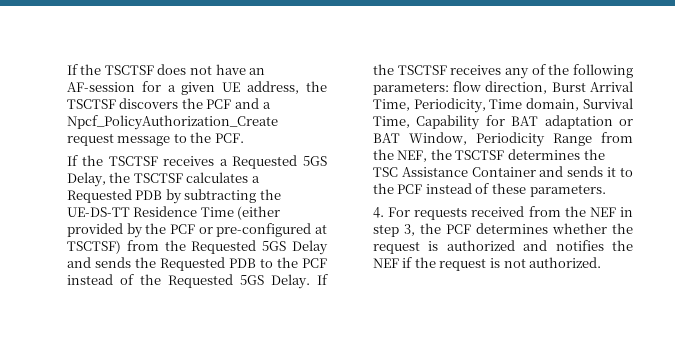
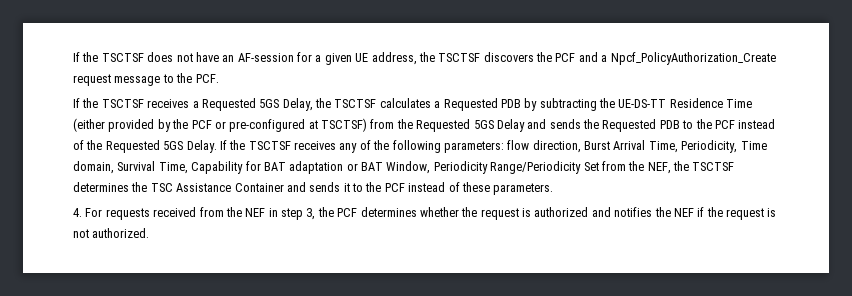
- If the TSCTSF receives any of the following parameters: flow direction, Burst Arrival Time, Periodicity, Time domain, Survival Time, Capability for BAT adaptation or BAT Window, Periodicity Range from the NEF, the TSCTSF determines the TSC Assistance Container and sends it to the PCF instead of these parameters.
+ If the TSCTSF receives any of the following parameters: flow direction, Burst Arrival Time, Periodicity, Time domain, Survival Time, Capability for BAT adaptation or BAT Window, Periodicity Range/Periodicity Set from the NEF, the TSCTSF determines the TSC Assistance Container and sends it to the PCF instead of these parameters.

